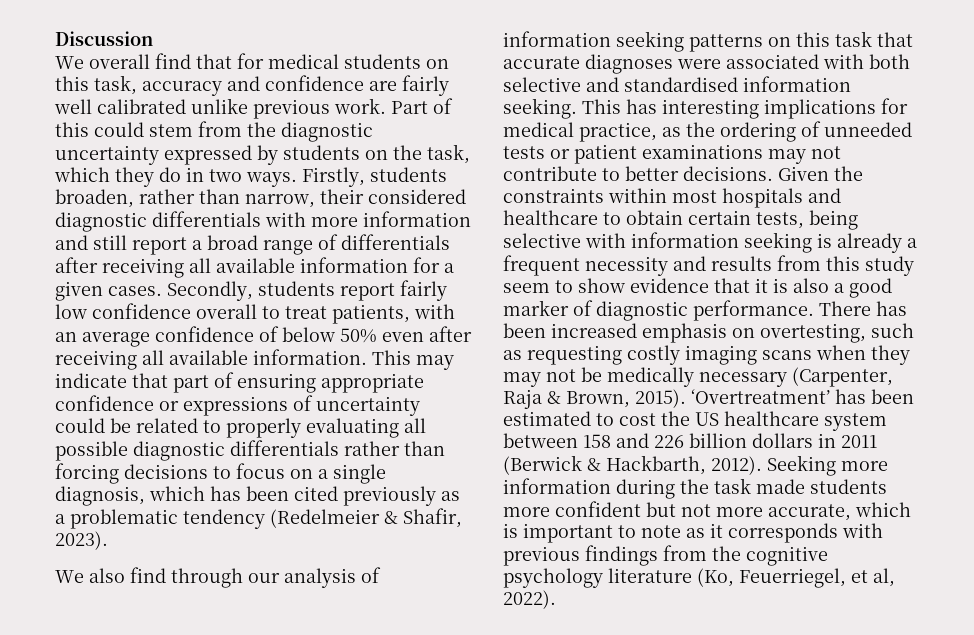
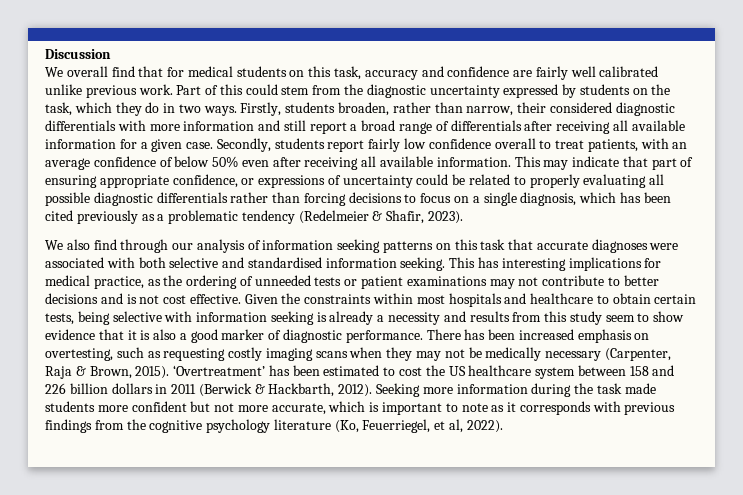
- Firstly, students broaden, rather than narrow, their considered diagnostic differentials with more information and still report a broad range of differentials after receiving all available information for a given cases.
+ Firstly, students broaden, rather than narrow, their considered diagnostic differentials with more information and still report a broad range of differentials after receiving all available information for a given case.
- This may indicate that part of ensuring appropriate confidence or expressions of uncertainty could be related to properly evaluating all possible diagnostic differentials rather than forcing decisions to focus on a single diagnosis, which has been cited previously as a problematic tendency (Redelmeier & Shafir, 2023).
+ This may indicate that part of ensuring appropriate confidence, or expressions of uncertainty could be related to properly evaluating all possible diagnostic differentials rather than forcing decisions to focus on a single diagnosis, which has been cited previously as a problematic tendency (Redelmeier & Shafir, 2023).
- This has interesting implications for medical practice, as the ordering of unneeded tests or patient examinations may not contribute to better decisions.
+ This has interesting implications for medical practice, as the ordering of unneeded tests or patient examinations may not contribute to better decisions and is not cost effective.
- Given the constraints within most hospitals and healthcare to obtain certain tests, being selective with information seeking is already a frequent necessity and results from this study seem to show evidence that it is also a good marker of diagnostic performance.
+ Given the constraints within most hospitals and healthcare to obtain certain tests, being selective with information seeking is already a necessity and results from this study seem to show evidence that it is also a good marker of diagnostic performance.

